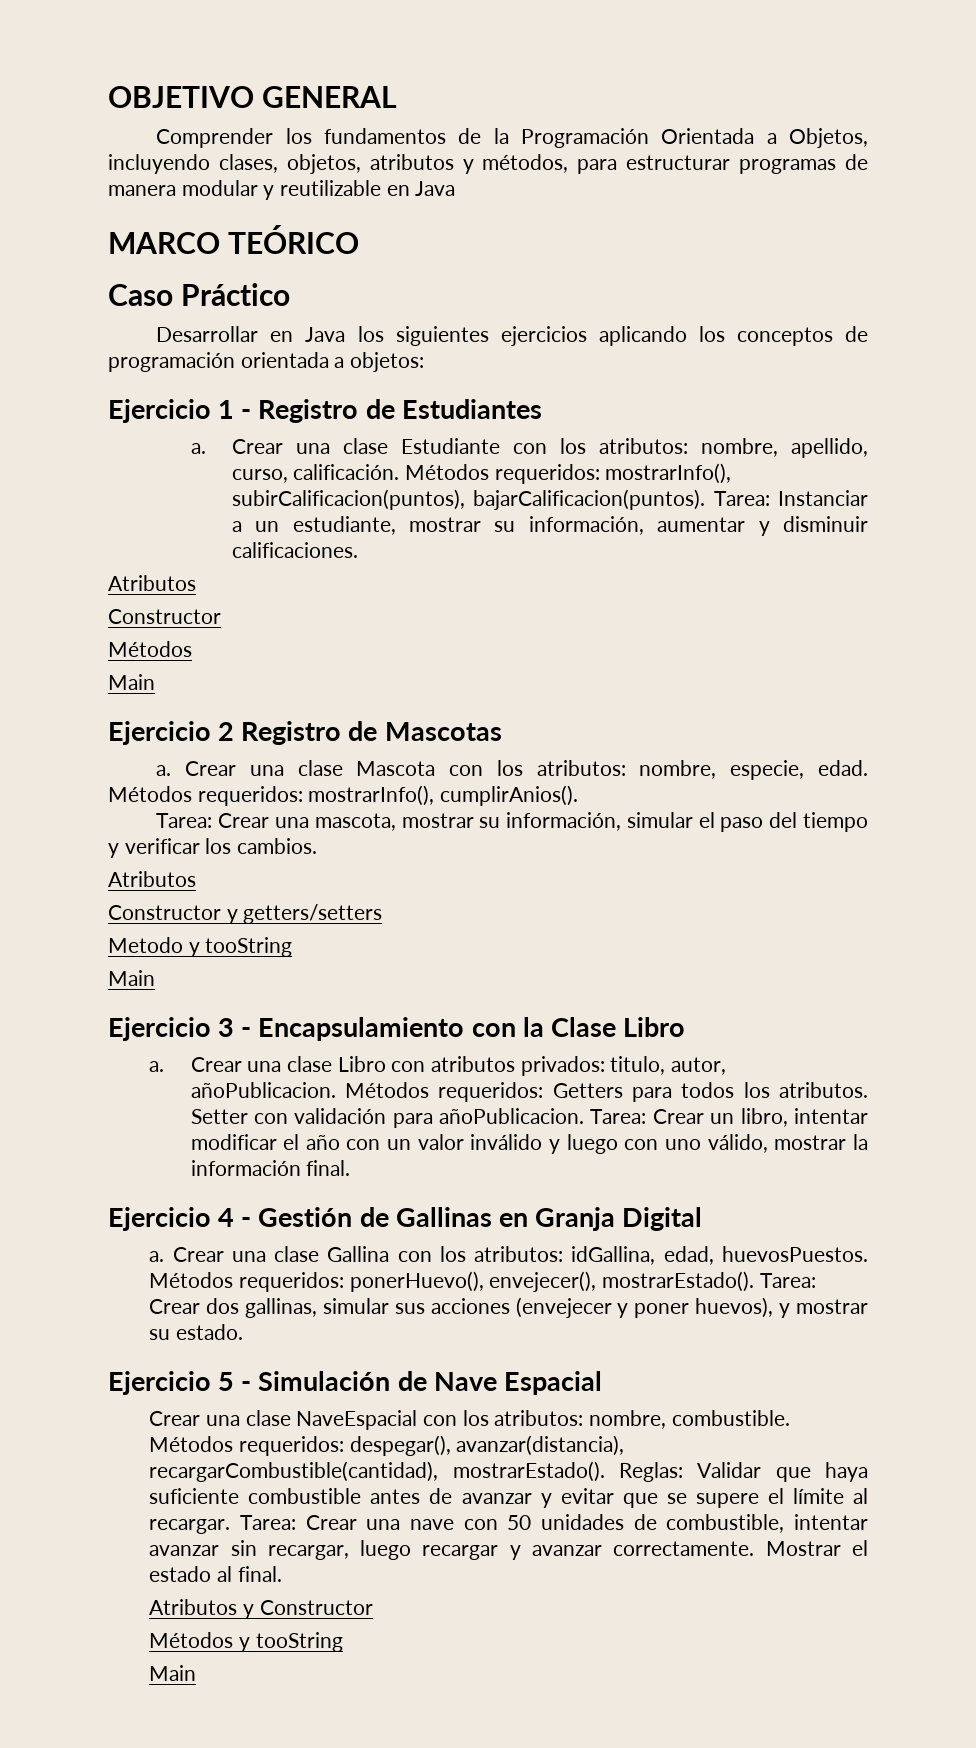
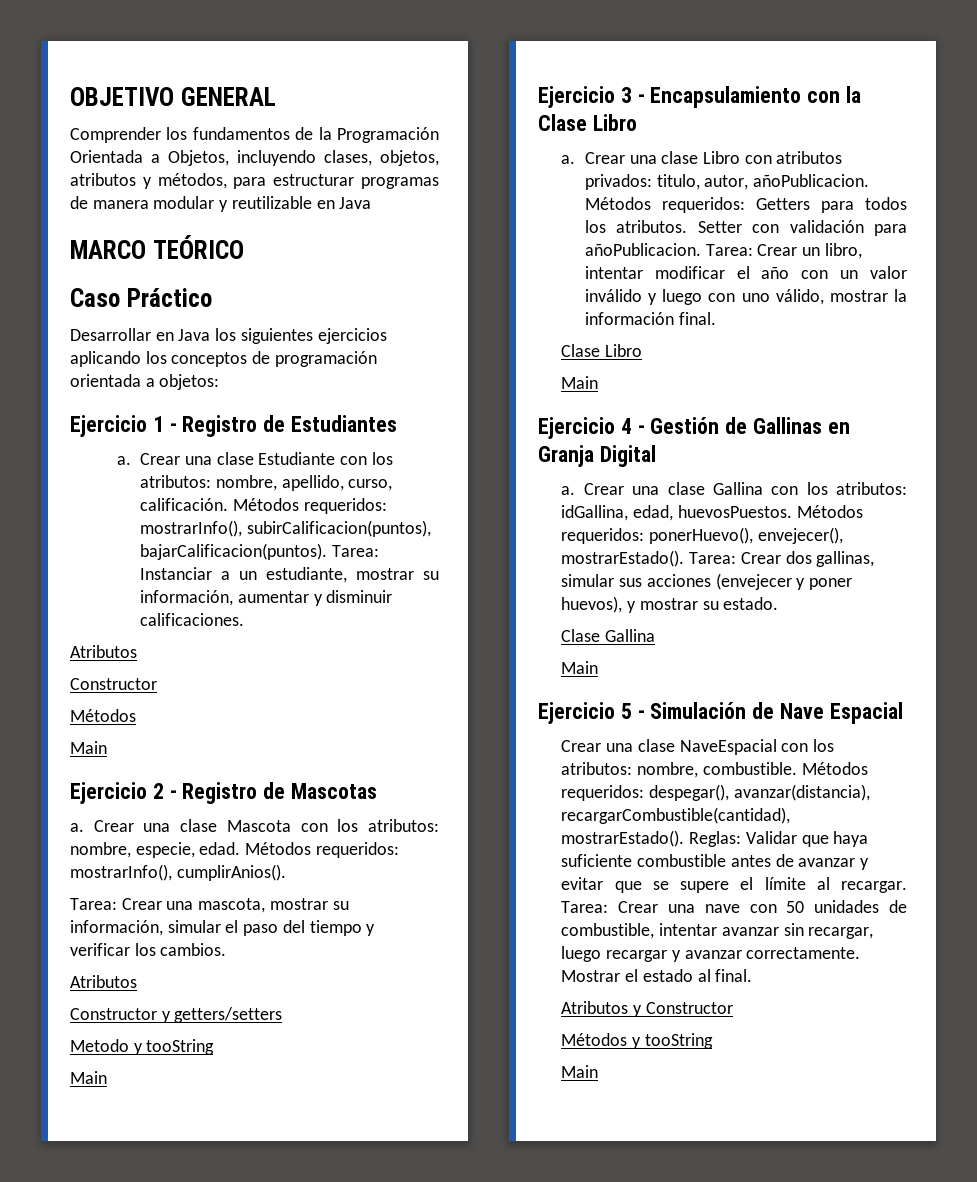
- Ejercicio 2 Registro de Mascotas
+ Ejercicio 2 - Registro de Mascotas
  Tarea: Crear un libro, intentar modificar el año con un valor inválido y luego con uno válido, mostrar la información final.
+ Clase Libro
+ Main
+ Clase Gallina
+ Main

